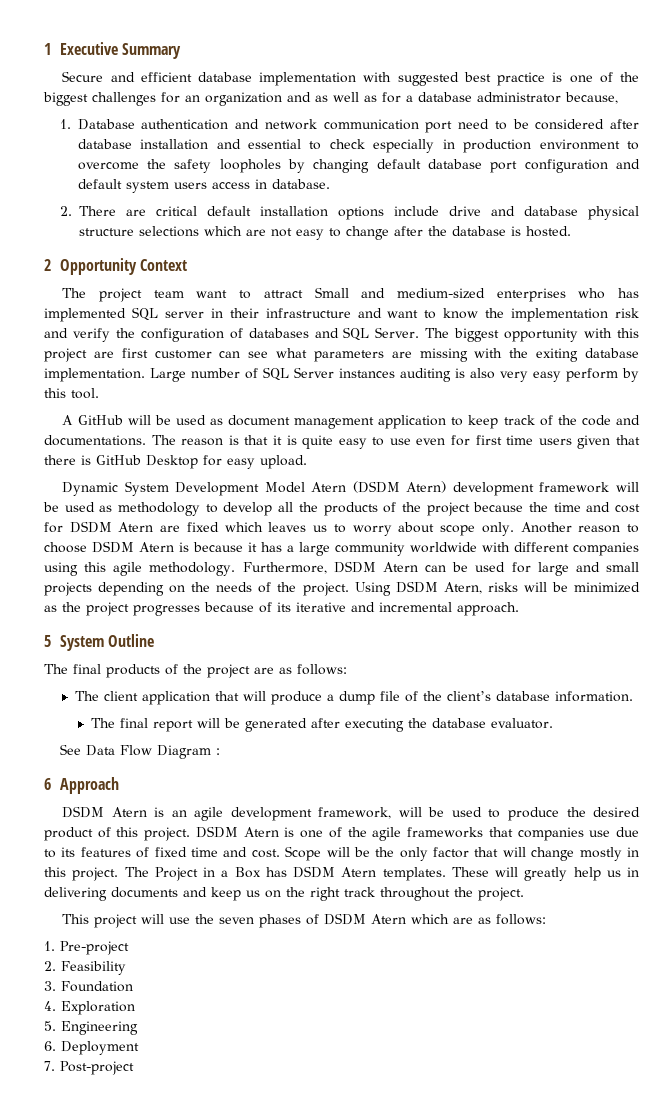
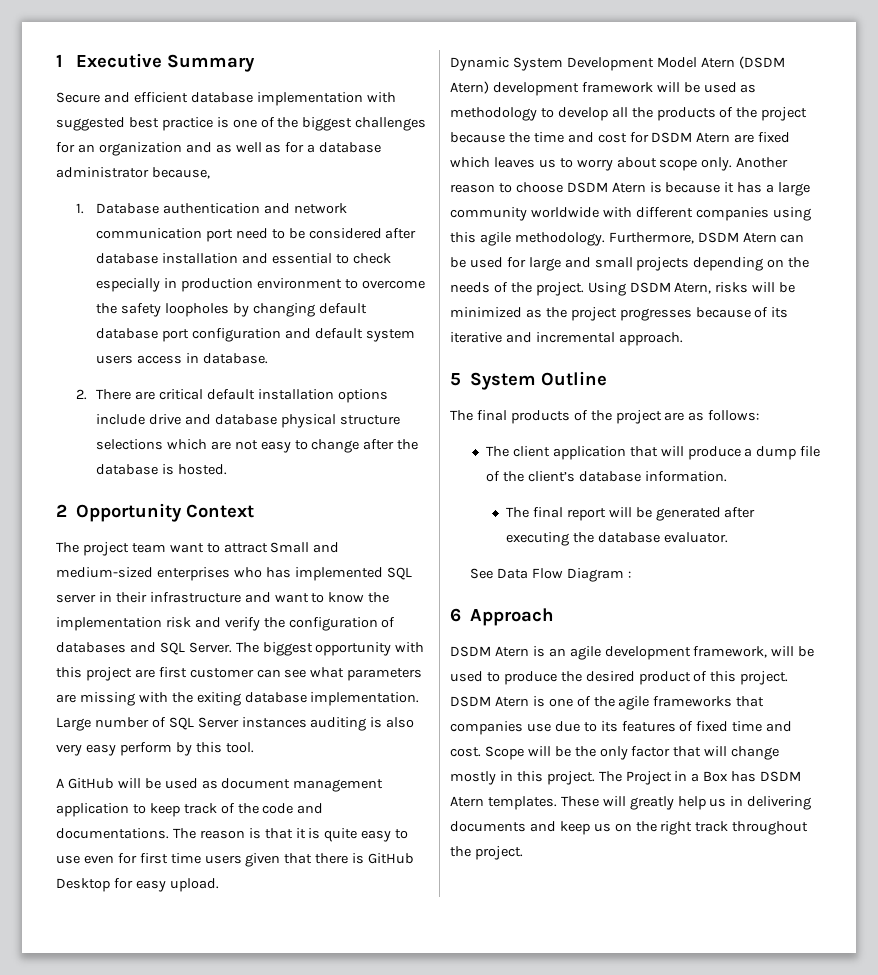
- This project will use the seven phases of DSDM Atern which are as follows:
- 1. Pre-project
- 2. Feasibility
- 3. Foundation
- 4. Exploration
- 5. Engineering
- 6. Deployment
- 7. Post-project

